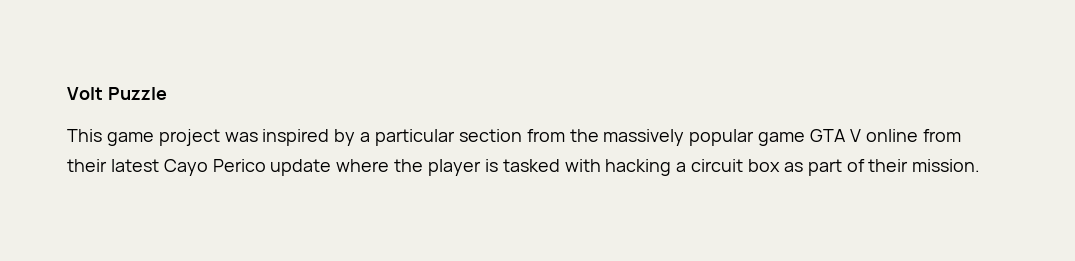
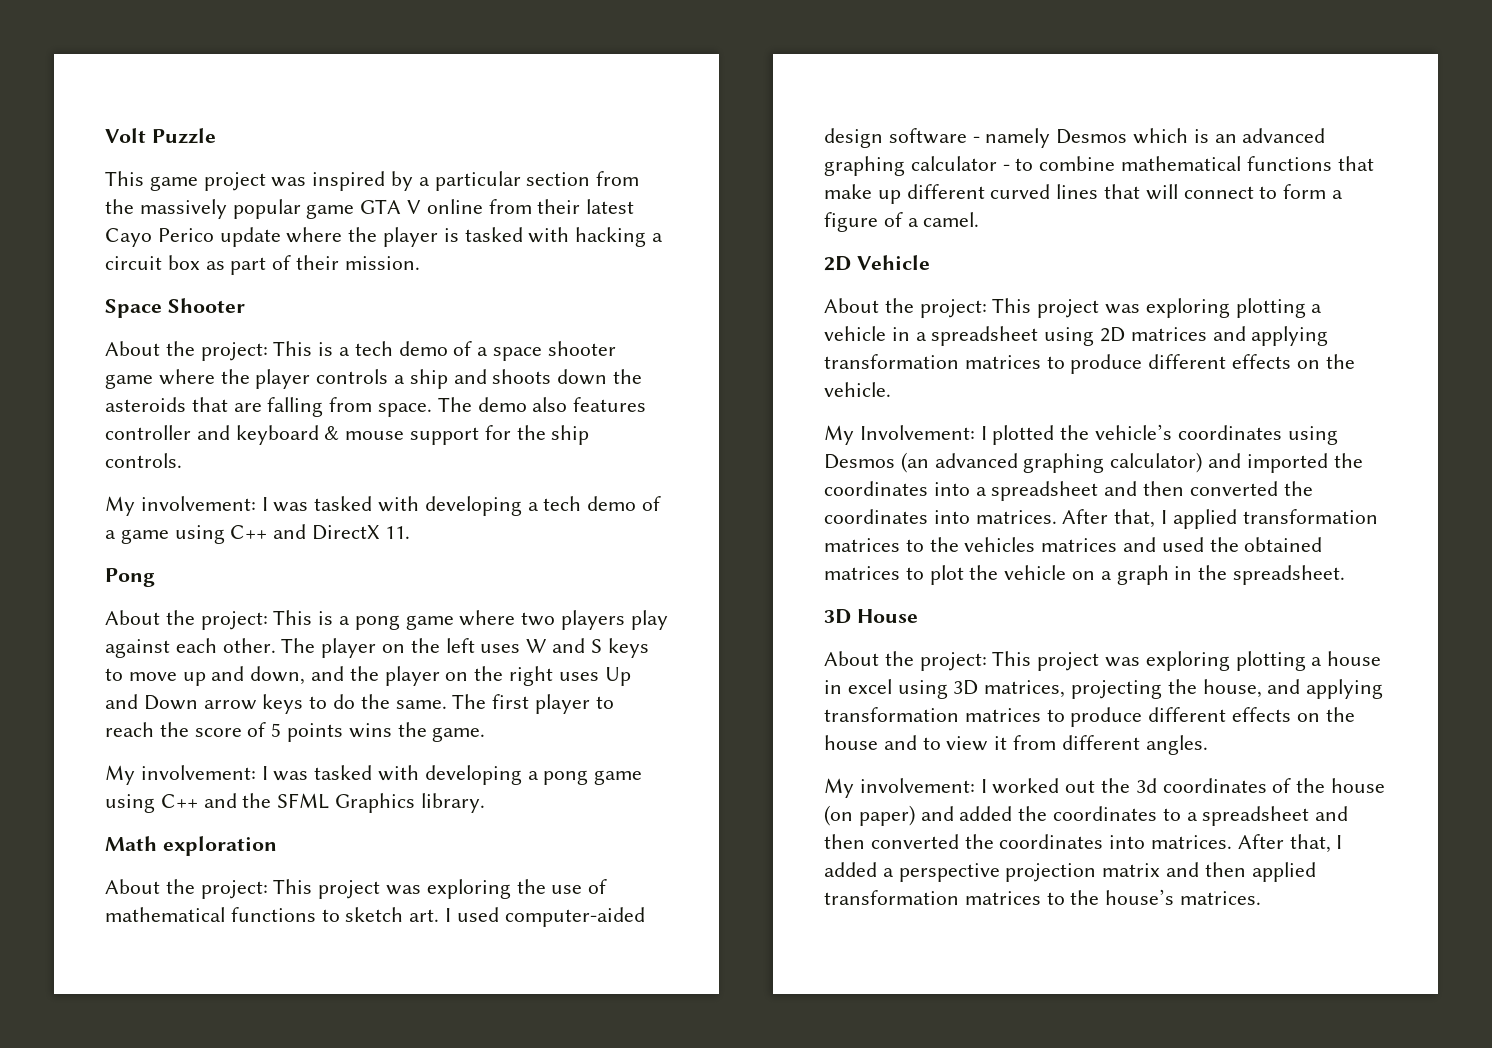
+ Space Shooter
+ About the project: This is a tech demo of a space shooter game where the player controls a ship and shoots down the asteroids that are falling from space. The demo also features controller and keyboard & mouse support for the ship controls.
+ My involvement: I was tasked with developing a tech demo of a game using C++ and DirectX 11.
+ Pong
+ About the project: This is a pong game where two players play against each other. The player on the left uses W and S keys to move up and down, and the player on the right uses Up and Down arrow keys to do the same. The first player to reach the score of 5 points wins the game.
+ My involvement: I was tasked with developing a pong game using C++ and the SFML Graphics library.
+ Math exploration
+ About the project: This project was exploring the use of mathematical functions to sketch art. I used computer-aided design software - namely Desmos which is an advanced graphing calculator - to combine mathematical functions that make up different curved lines that will connect to form a figure of a camel.
+ 2D Vehicle
+ About the project: This project was exploring plotting a vehicle in a spreadsheet using 2D matrices and applying transformation matrices to produce different effects on the vehicle.
+ My Involvement: I plotted the vehicle’s coordinates using Desmos (an advanced graphing calculator) and imported the coordinates into a spreadsheet and then converted the coordinates into matrices. After that, I applied transformation matrices to the vehicles matrices and used the obtained matrices to plot the vehicle on a graph in the spreadsheet.
+ 3D House
+ About the project: This project was exploring plotting a house in excel using 3D matrices, projecting the house, and applying transformation matrices to produce different effects on the house and to view it from different angles.
+ My involvement: I worked out the 3d coordinates of the house (on paper) and added the coordinates to a spreadsheet and then converted the coordinates into matrices. After that, I added a perspective projection matrix and then applied transformation matrices to the house’s matrices.

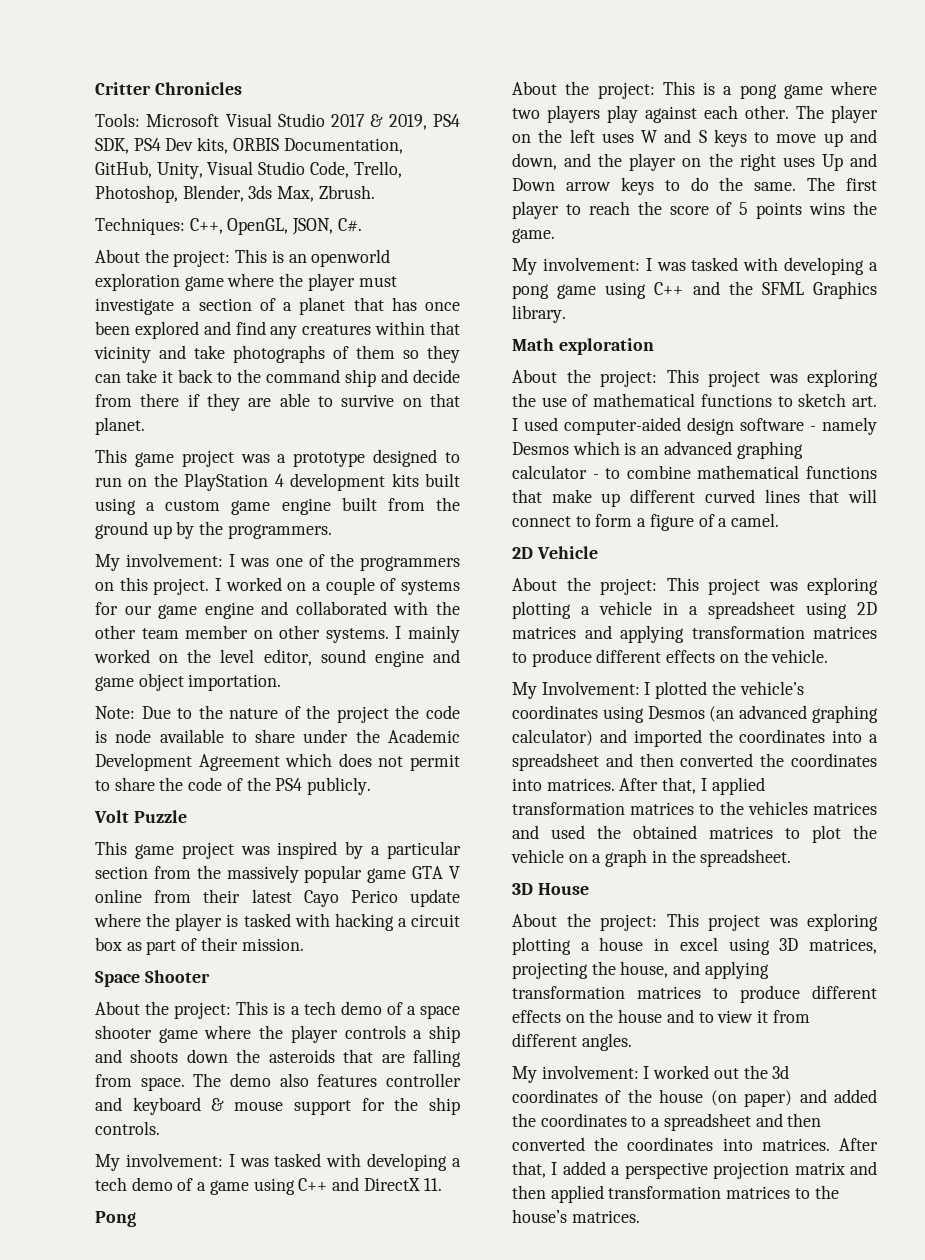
+ Critter Chronicles
+ Tools: Microsoft Visual Studio 2017 & 2019, PS4 SDK, PS4 Dev kits, ORBIS Documentation, GitHub, Unity, Visual Studio Code, Trello, Photoshop, Blender, 3ds Max, Zbrush.
+ Techniques: C++, OpenGL, JSON, C#.
+ About the project: This is an openworld exploration game where the player must investigate a section of a planet that has once been explored and find any creatures within that vicinity and take photographs of them so they can take it back to the command ship and decide from there if they are able to survive on that planet.
+ This game project was a prototype designed to run on the PlayStation 4 development kits built using a custom game engine built from the ground up by the programmers.
+ My involvement: I was one of the programmers on this project. I worked on a couple of systems for our game engine and collaborated with the other team member on other systems. I mainly worked on the level editor, sound engine and game object importation.
+ Note: Due to the nature of the project the code is node available to share under the Academic Development Agreement which does not permit to share the code of the PS4 publicly.

